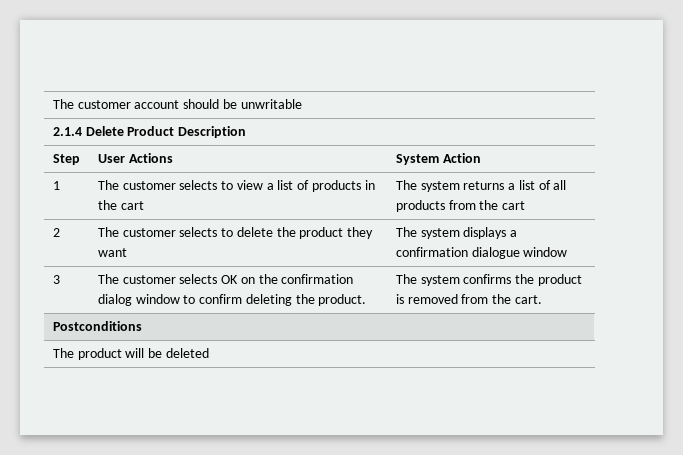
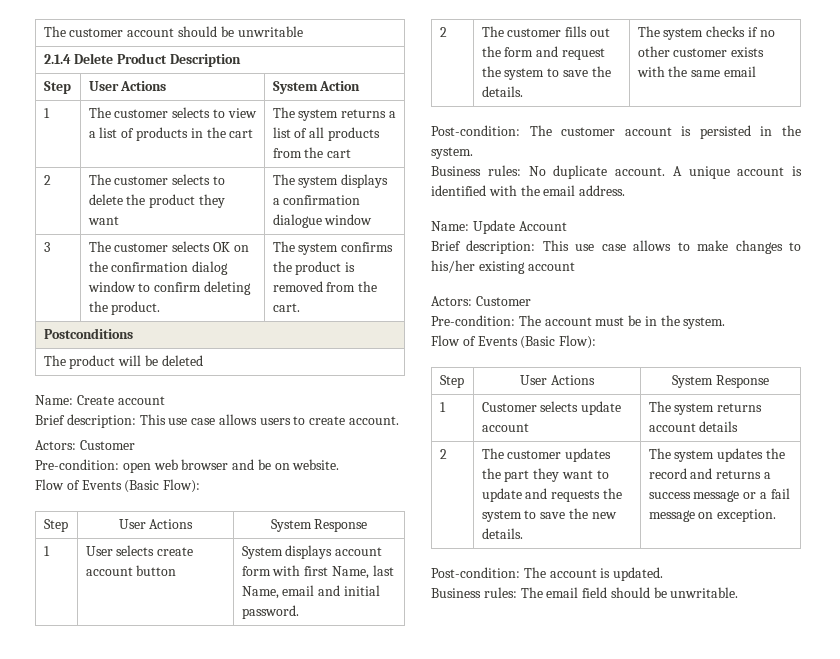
+ Name: Create account
+ Brief description: This use case allows users to create account.
+ Actors: Customer
+ Pre-condition: open web browser and be on website.
+ Flow of Events (Basic Flow):
+ Step | User Actions | System Response
+ 1 | User selects create account button | System displays account form with first Name, last Name, email and initial password.
+ 2 | The customer fills out the form and request the system to save the details. | The system checks if no other customer exists with the same email
+ Post-condition: The customer account is persisted in the system.
+ Business rules: No duplicate account. A unique account is identified with the email address.
+ Name: Update Account
+ Brief description: This use case allows to make changes to his/her existing account
+ Actors: Customer
+ Pre-condition: The account must be in the system.
+ Flow of Events (Basic Flow):
+ Step | User Actions | System Response
+ 1 | Customer selects update account | The system returns account details
+ 2 | The customer updates the part they want to update and requests the system to save the new details. | The system updates the record and returns a success message or a fail message on exception.
+ Post-condition: The account is updated.
+ Business rules: The email field should be unwritable.

